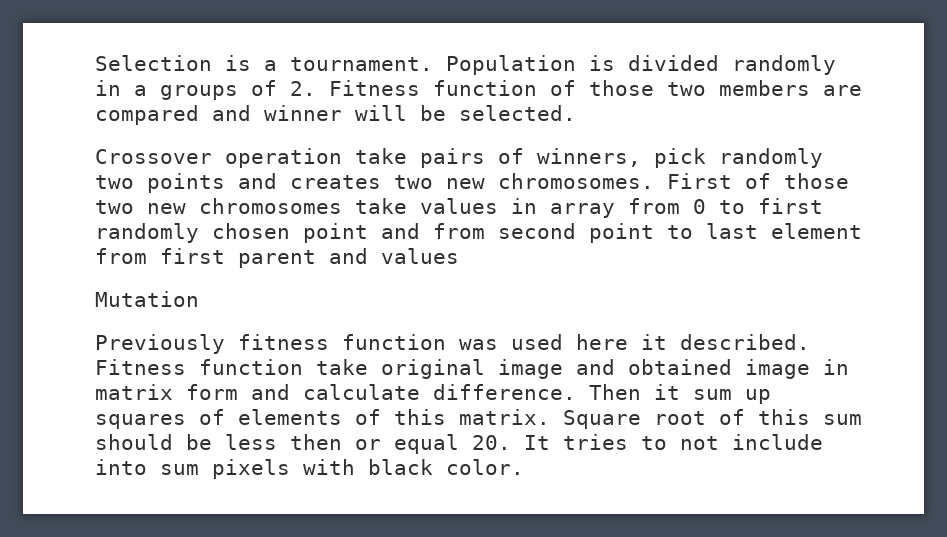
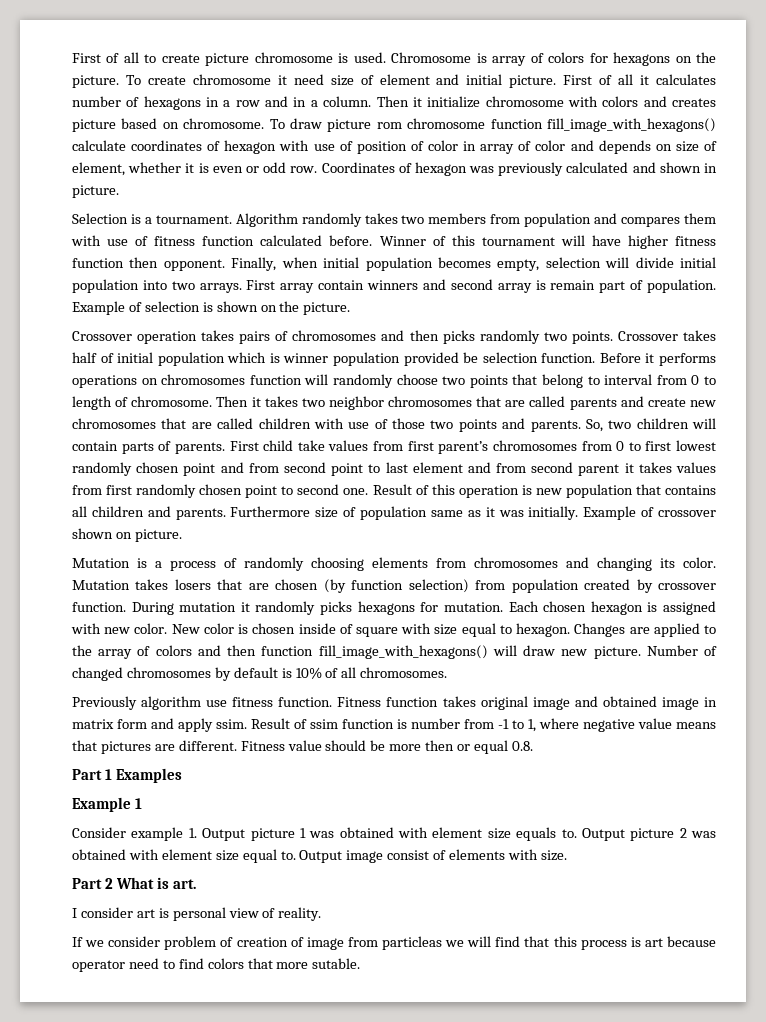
- Selection is a tournament. Population is divided randomly in a groups of 2. Fitness function of those two members are compared and winner will be selected.
- Crossover operation take pairs of winners, pick randomly two points and creates two new chromosomes. First of those two new chromosomes take values in array from 0 to first randomly chosen point and from second point to last element from first parent and values
- Mutation
- Previously fitness function was used here it described. Fitness function take original image and obtained image in matrix form and calculate difference. Then it sum up squares of elements of this matrix. Square root of this sum should be less then or equal 20. It tries to not include into sum pixels with black color.
+ First of all to create picture chromosome is used. Chromosome is array of colors for hexagons on the picture. To create chromosome it need size of element and initial picture. First of all it calculates number of hexagons in a row and in a column. Then it initialize chromosome with colors and creates picture based on chromosome. To draw picture rom chromosome function fill_image_with_hexagons() calculate coordinates of hexagon with use of position of color in array of color and depends on size of element, whether it is even or odd row. Coordinates of hexagon was previously calculated and shown in picture.
+ Selection is a tournament. Algorithm randomly takes two members from population and compares them with use of fitness function calculated before. Winner of this tournament will have higher fitness function then opponent. Finally, when initial population becomes empty, selection will divide initial population into two arrays. First array contain winners and second array is remain part of population. Example of selection is shown on the picture.
+ Crossover operation takes pairs of chromosomes and then picks randomly two points. Crossover takes half of initial population which is winner population provided be selection function. Before it performs operations on chromosomes function will randomly choose two points that belong to interval from 0 to length of chromosome. Then it takes two neighbor chromosomes that are called parents and create new chromosomes that are called children with use of those two points and parents. So, two children will contain parts of parents. First child take values from first parent’s chromosomes from 0 to first lowest randomly chosen point and from second point to last element and from second parent it takes values from first randomly chosen point to second one. Result of this operation is new population that contains all children and parents. Furthermore size of population same as it was initially. Example of crossover shown on picture.
+ Mutation is a process of randomly choosing elements from chromosomes and changing its color. Mutation takes losers that are chosen (by function selection) from population created by crossover function. During mutation it randomly picks hexagons for mutation. Each chosen hexagon is assigned with new color. New color is chosen inside of square with size equal to hexagon. Changes are applied to the array of colors and then function fill_image_with_hexagons() will draw new picture. Number of changed chromosomes by default is 10% of all chromosomes.
+ Previously algorithm use fitness function. Fitness function takes original image and obtained image in matrix form and apply ssim. Result of ssim function is number from -1 to 1, where negative value means that pictures are different. Fitness value should be more then or equal 0.8.
+ Part 1 Examples
+ Example 1
+ Consider example 1. Output picture 1 was obtained with element size equals to. Output picture 2 was obtained with element size equal to. Output image consist of elements with size.
+ Part 2 What is art.
+ I consider art is personal view of reality.
+ If we consider problem of creation of image from particleas we will find that this process is art because operator need to find colors that more sutable.

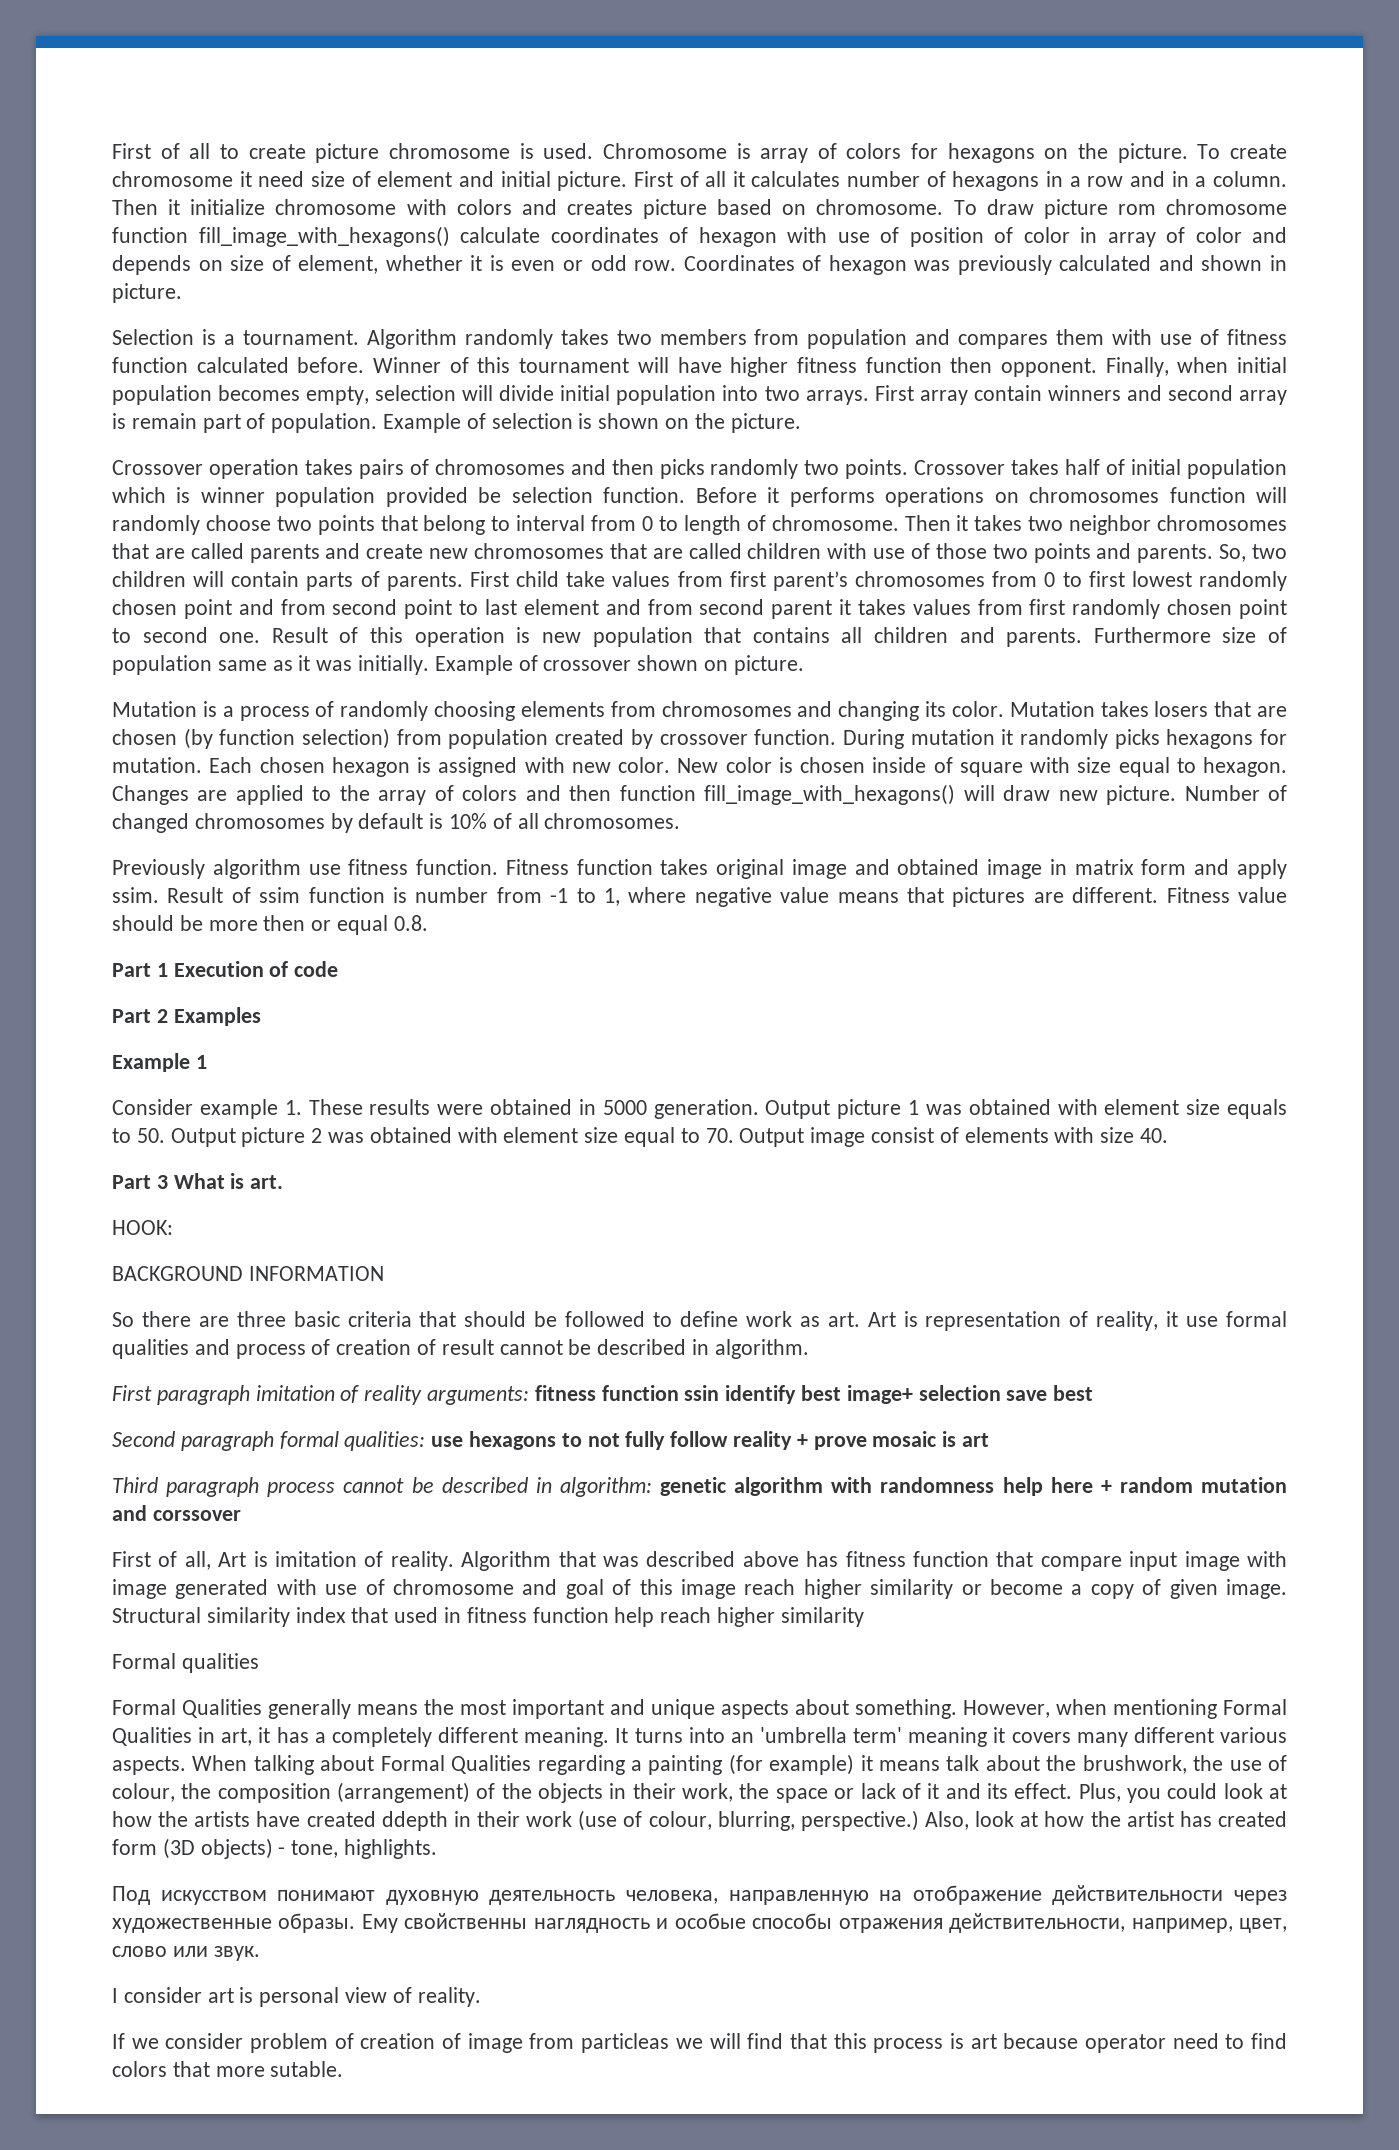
- Part 1 Examples
+ Part 1 Execution of code
+ Part 2 Examples
- Consider example 1. Output picture 1 was obtained with element size equals to. Output picture 2 was obtained with element size equal to. Output image consist of elements with size.
- Part 2 What is art.
+ Consider example 1. These results were obtained in 5000 generation. Output picture 1 was obtained with element size equals to 50. Output picture 2 was obtained with element size equal to 70. Output image consist of elements with size 40.
+ Part 3 What is art.
+ HOOK:
+ BACKGROUND INFORMATION
+ So there are three basic criteria that should be followed to define work as art. Art is representation of reality, it use formal qualities and process of creation of result cannot be described in algorithm.
+ First paragraph imitation of reality arguments: fitness function ssin identify best image+ selection save best
+ Second paragraph formal qualities: use hexagons to not fully follow reality + prove mosaic is art
+ Third paragraph process cannot be described in algorithm: genetic algorithm with randomness help here + random mutation and corssover
+ First of all, Art is imitation of reality. Algorithm that was described above has fitness function that compare input image with image generated with use of chromosome and goal of this image reach higher similarity or become a copy of given image. Structural similarity index that used in fitness function help reach higher similarity
+ Formal qualities
+ Formal Qualities generally means the most important and unique aspects about something. However, when mentioning Formal Qualities in art, it has a completely different meaning. It turns into an 'umbrella term' meaning it covers many different various aspects. When talking about Formal Qualities regarding a painting (for example) it means talk about the brushwork, the use of colour, the composition (arrangement) of the objects in their work, the space or lack of it and its effect. Plus, you could look at how the artists have created ddepth in their work (use of colour, blurring, perspective.) Also, look at how the artist has created form (3D objects) - tone, highlights.
+ Под искусством понимают духовную деятельность человека, направленную на отображение действительности через художественные образы. Ему свойственны наглядность и особые способы отражения действительности, например, цвет, слово или звук.

